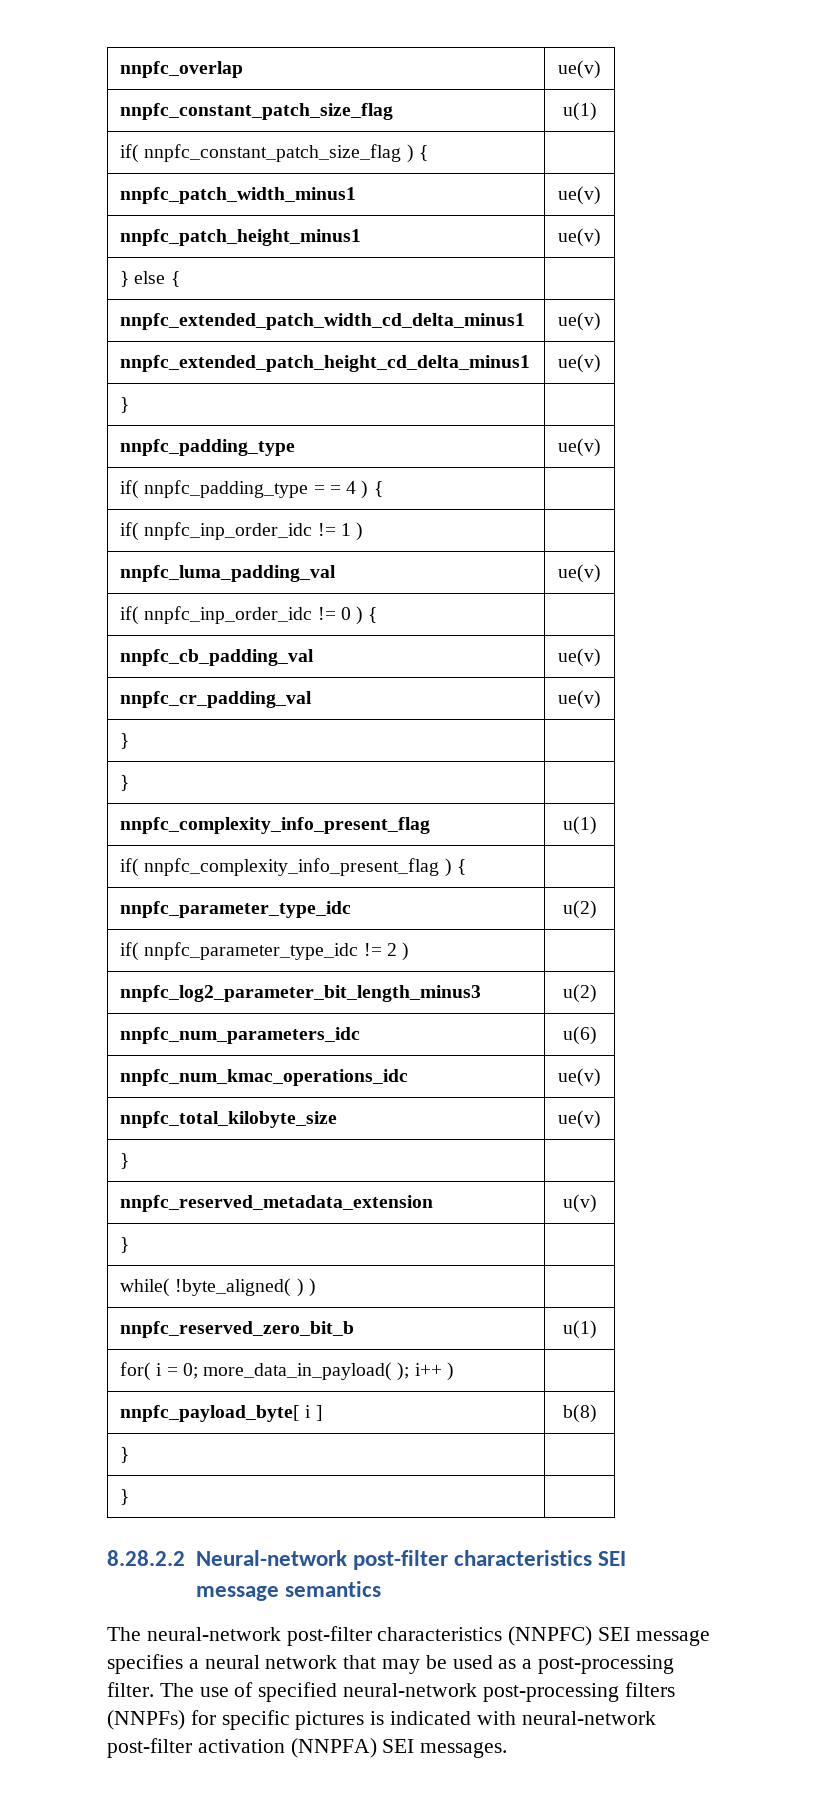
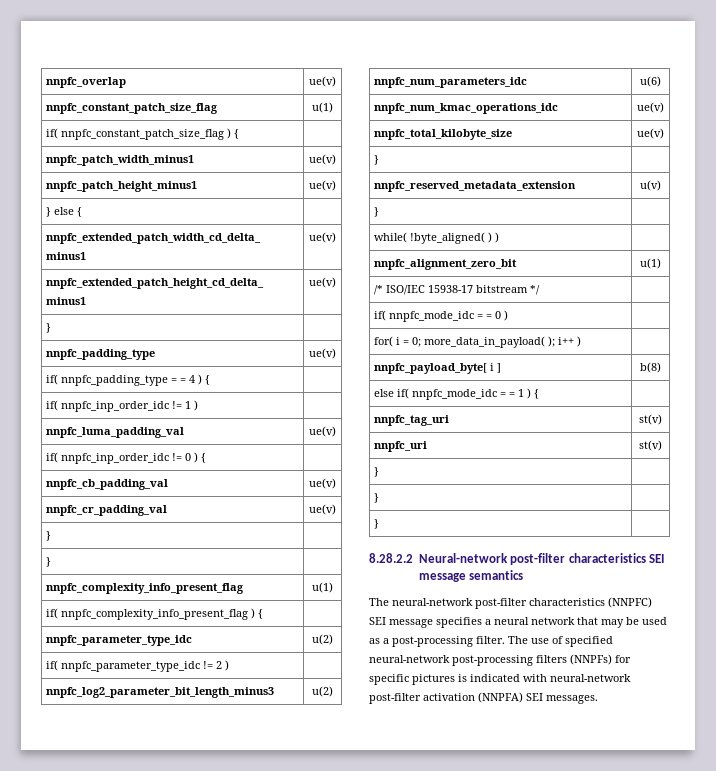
- nnpfc_reserved_zero_bit_b | u(1)
+ nnpfc_alignment_zero_bit | u(1)
+ /* ISO/IEC 15938-17 bitstream */ |
+ if( nnpfc_mode_idc = = 0 ) |
+ else if( nnpfc_mode_idc = = 1 ) { |
+ nnpfc_tag_uri | st(v)
+ nnpfc_uri | st(v)
+ } |

